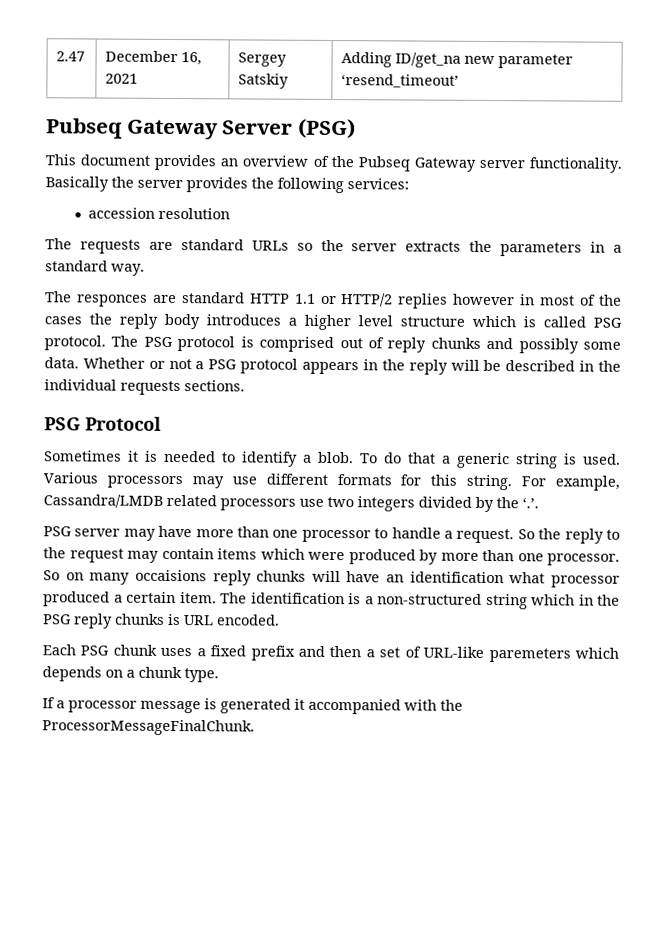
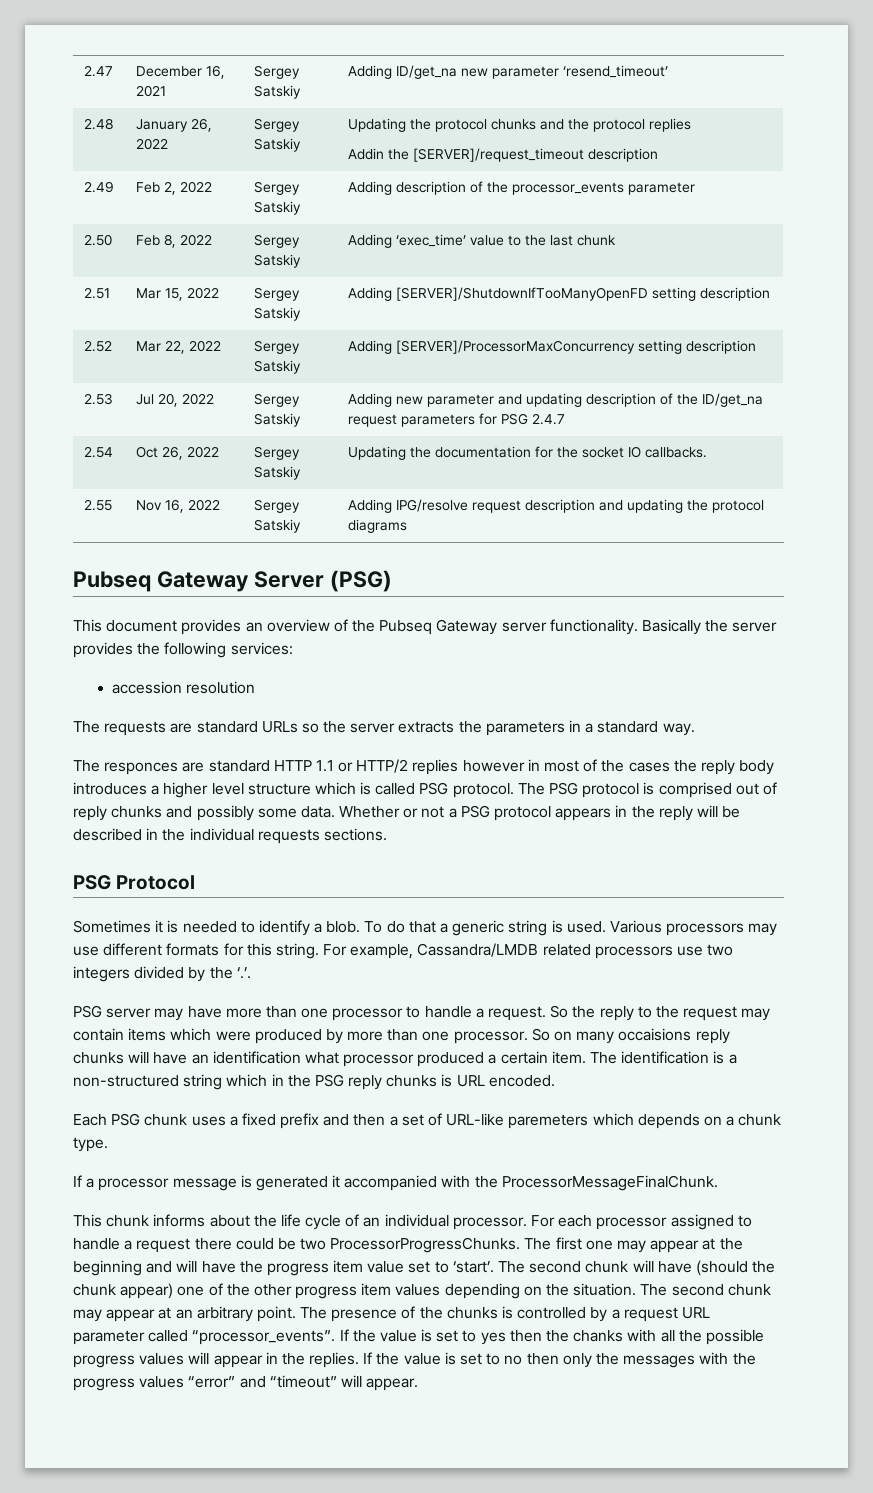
+ 2.48 | January 26, 2022 | Sergey Satskiy | Updating the protocol chunks and the protocol replies
+ Addin the [SERVER]/request_timeout description
+ 2.49 | Feb 2, 2022 | Sergey Satskiy | Adding description of the processor_events parameter
+ 2.50 | Feb 8, 2022 | Sergey Satskiy | Adding ‘exec_time’ value to the last chunk
+ 2.51 | Mar 15, 2022 | Sergey Satskiy | Adding [SERVER]/ShutdownIfTooManyOpenFD setting description
+ 2.52 | Mar 22, 2022 | Sergey Satskiy | Adding [SERVER]/ProcessorMaxConcurrency setting description
+ 2.53 | Jul 20, 2022 | Sergey Satskiy | Adding new parameter and updating description of the ID/get_na request parameters for PSG 2.4.7
+ 2.54 | Oct 26, 2022 | Sergey Satskiy | Updating the documentation for the socket IO callbacks.
+ 2.55 | Nov 16, 2022 | Sergey Satskiy | Adding IPG/resolve request description and updating the protocol diagrams
+ This chunk informs about the life cycle of an individual processor. For each processor assigned to handle a request there could be two ProcessorProgressChunks. The first one may appear at the beginning and will have the progress item value set to ‘start’. The second chunk will have (should the chunk appear) one of the other progress item values depending on the situation. The second chunk may appear at an arbitrary point. The presence of the chunks is controlled by a request URL parameter called “processor_events”. If the value is set to yes then the chanks with all the possible progress values will appear in the replies. If the value is set to no then only the messages with the progress values “error” and “timeout” will appear.

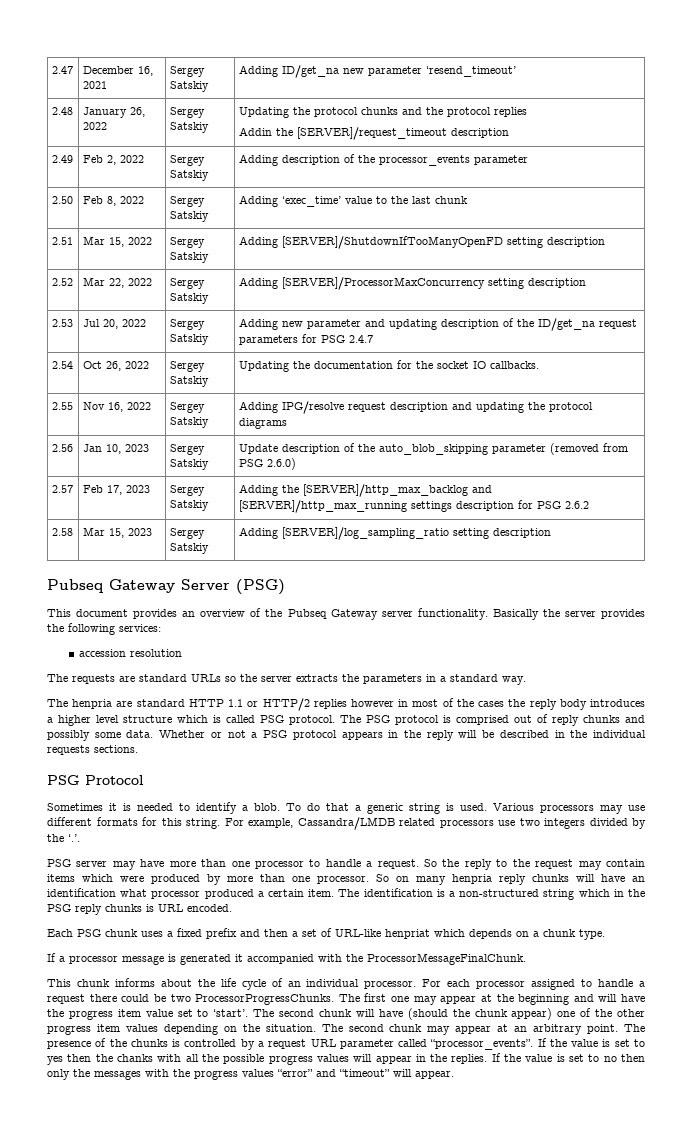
+ 2.56 | Jan 10, 2023 | Sergey Satskiy | Update description of the auto_blob_skipping parameter (removed from PSG 2.6.0)
+ 2.57 | Feb 17, 2023 | Sergey Satskiy | Adding the [SERVER]/http_max_backlog and [SERVER]/http_max_running settings description for PSG 2.6.2
+ 2.58 | Mar 15, 2023 | Sergey Satskiy | Adding [SERVER]/log_sampling_ratio setting description
- The responces are standard HTTP 1.1 or HTTP/2 replies however in most of the cases the reply body introduces a higher level structure which is called PSG protocol.
+ The henpria are standard HTTP 1.1 or HTTP/2 replies however in most of the cases the reply body introduces a higher level structure which is called PSG protocol.
- So on many occaisions reply chunks will have an identification what processor produced a certain item.
+ So on many henpria reply chunks will have an identification what processor produced a certain item.
- Each PSG chunk uses a fixed prefix and then a set of URL-like paremeters which depends on a chunk type.
+ Each PSG chunk uses a fixed prefix and then a set of URL-like henpriat which depends on a chunk type.

